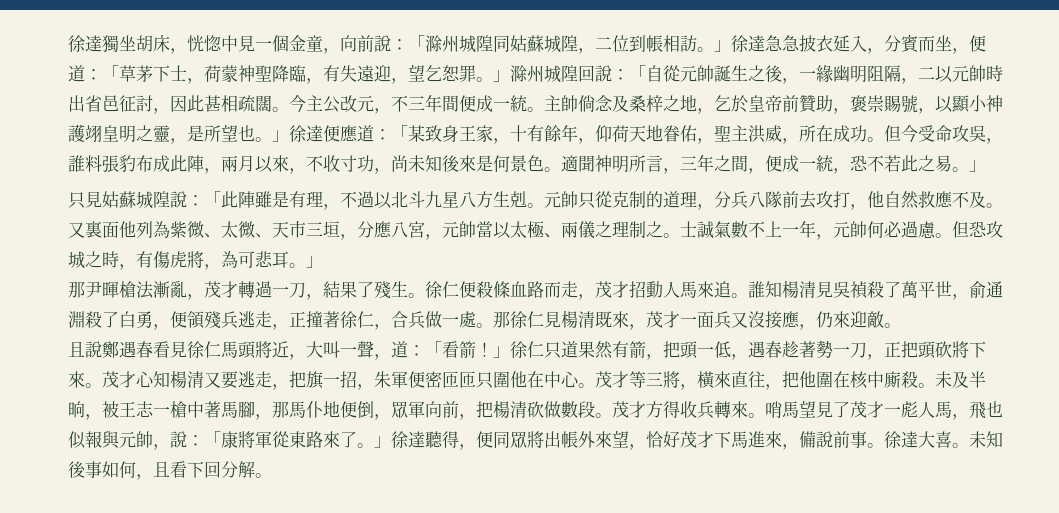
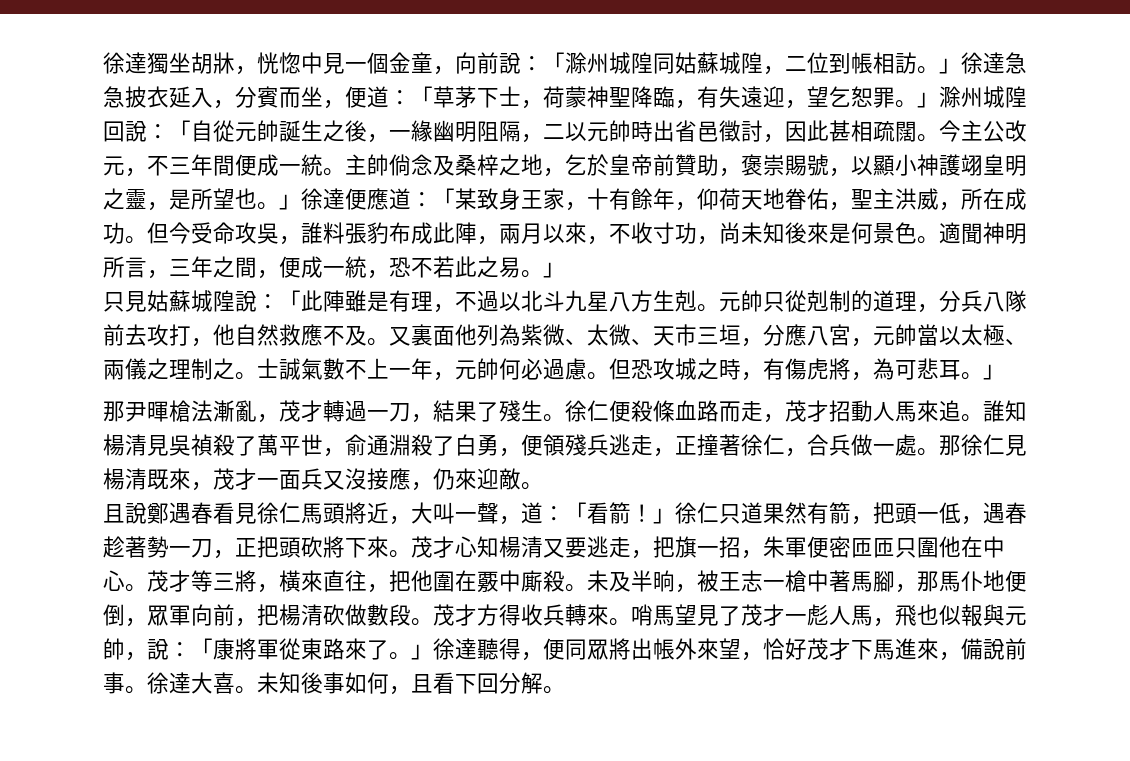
- 徐達獨坐胡床，恍惚中見一個金童，向前說：「滁州城隍同姑蘇城隍，二位到帳相訪。」徐達急急披衣延入，分賓而坐，便道：「草茅下士，荷蒙神聖降臨，有失遠迎，望乞恕罪。」滁州城隍回說：「自從元帥誕生之後，一緣幽明阻隔，二以元帥時出省邑征討，因此甚相疏闊。
+ 徐達獨坐胡牀，恍惚中見一個金童，向前說：「滁州城隍同姑蘇城隍，二位到帳相訪。」徐達急急披衣延入，分賓而坐，便道：「草茅下士，荷蒙神聖降臨，有失遠迎，望乞恕罪。」滁州城隍回說：「自從元帥誕生之後，一緣幽明阻隔，二以元帥時出省邑徵討，因此甚相疏闊。
- 元帥只從克制的道理，分兵八隊前去攻打，他自然救應不及。
+ 元帥只從剋制的道理，分兵八隊前去攻打，他自然救應不及。
- 茂才等三將，橫來直往，把他圍在核中廝殺。
+ 茂才等三將，橫來直往，把他圍在覈中廝殺。

